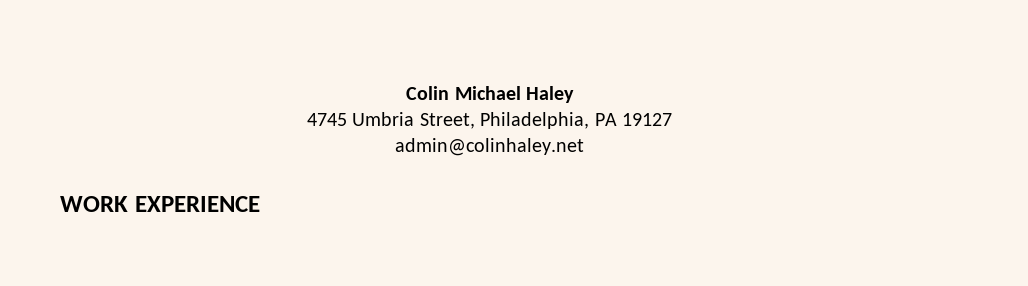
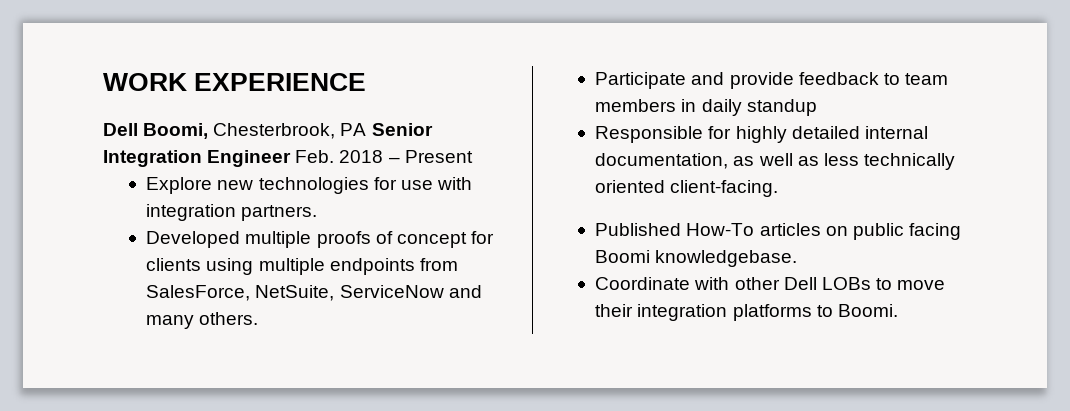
- Colin Michael Haley
- 4745 Umbria Street, Philadelphia, PA 19127
- admin@colinhaley.net
  WORK EXPERIENCE
+ Dell Boomi, Chesterbrook, PA Senior Integration Engineer Feb. 2018 – Present
+ Explore new technologies for use with integration partners.
+ Developed multiple proofs of concept for clients using multiple endpoints from SalesForce, NetSuite, ServiceNow and many others.
+ Participate and provide feedback to team members in daily standup
+ Responsible for highly detailed internal documentation, as well as less technically oriented client-facing.
+ Published How-To articles on public facing Boomi knowledgebase.
+ Coordinate with other Dell LOBs to move their integration platforms to Boomi.

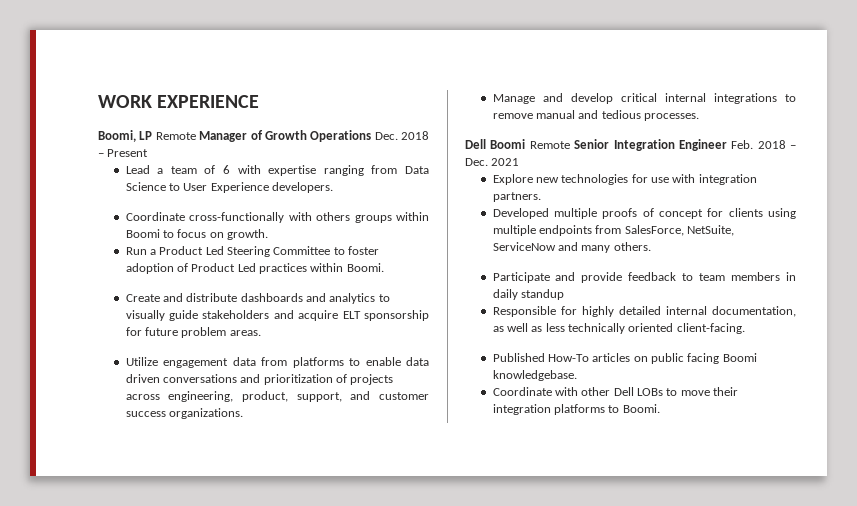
- Dell Boomi, Chesterbrook, PA Senior Integration Engineer Feb. 2018 – Present
+ Boomi, LP Remote Manager of Growth Operations Dec. 2018 – Present
+ Lead a team of 6 with expertise ranging from Data Science to User Experience developers.
+ Coordinate cross-functionally with others groups within Boomi to focus on growth.
+ Run a Product Led Steering Committee to foster adoption of Product Led practices within Boomi.
+ Create and distribute dashboards and analytics to visually guide stakeholders and acquire ELT sponsorship for future problem areas.
+ Utilize engagement data from platforms to enable data driven conversations and prioritization of projects across engineering, product, support, and customer success organizations.
+ Manage and develop critical internal integrations to remove manual and tedious processes.
+ Dell Boomi Remote Senior Integration Engineer Feb. 2018 – Dec. 2021

